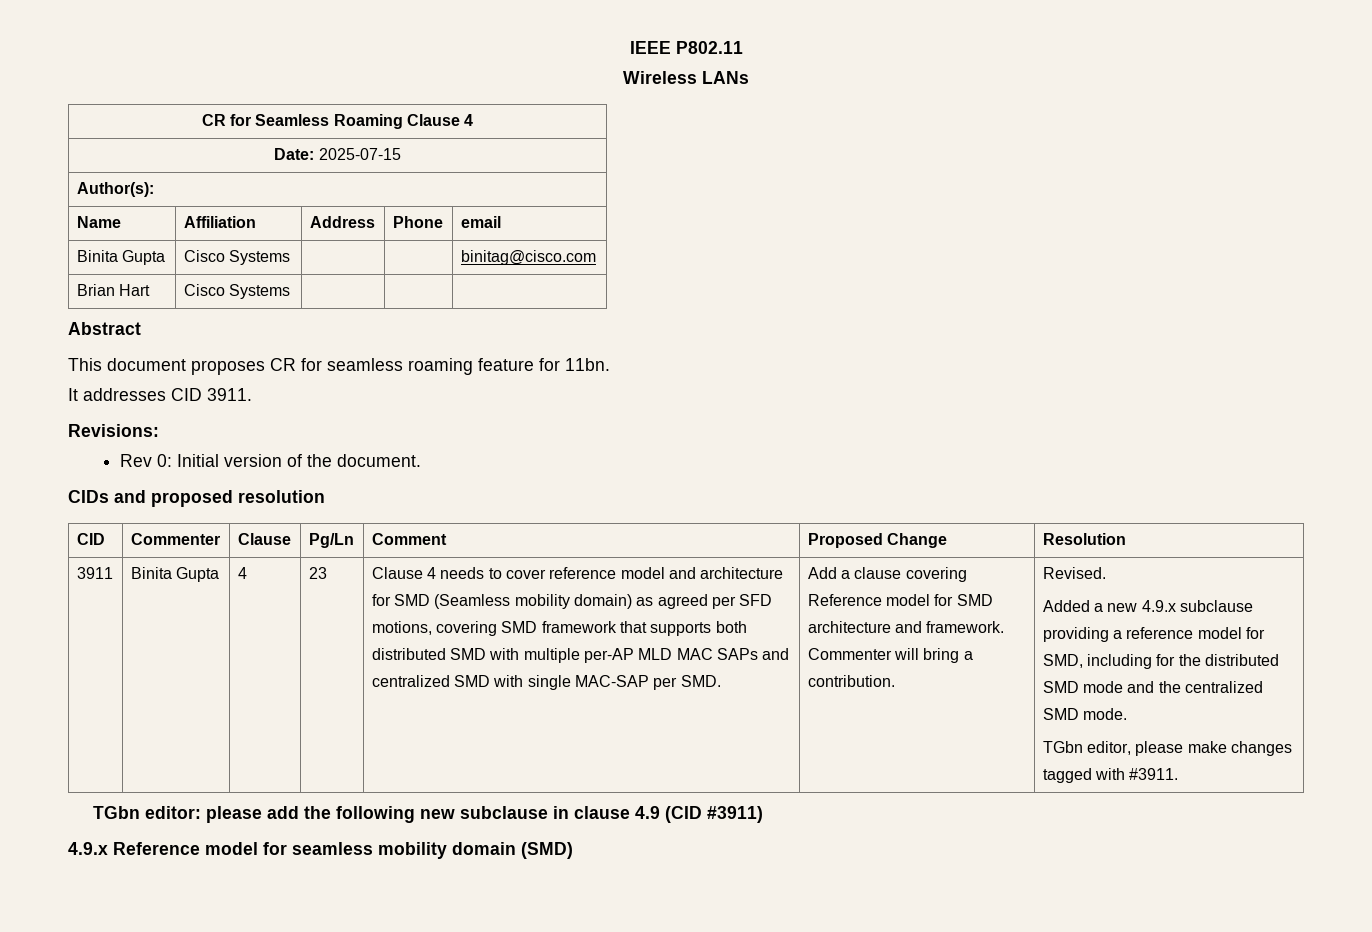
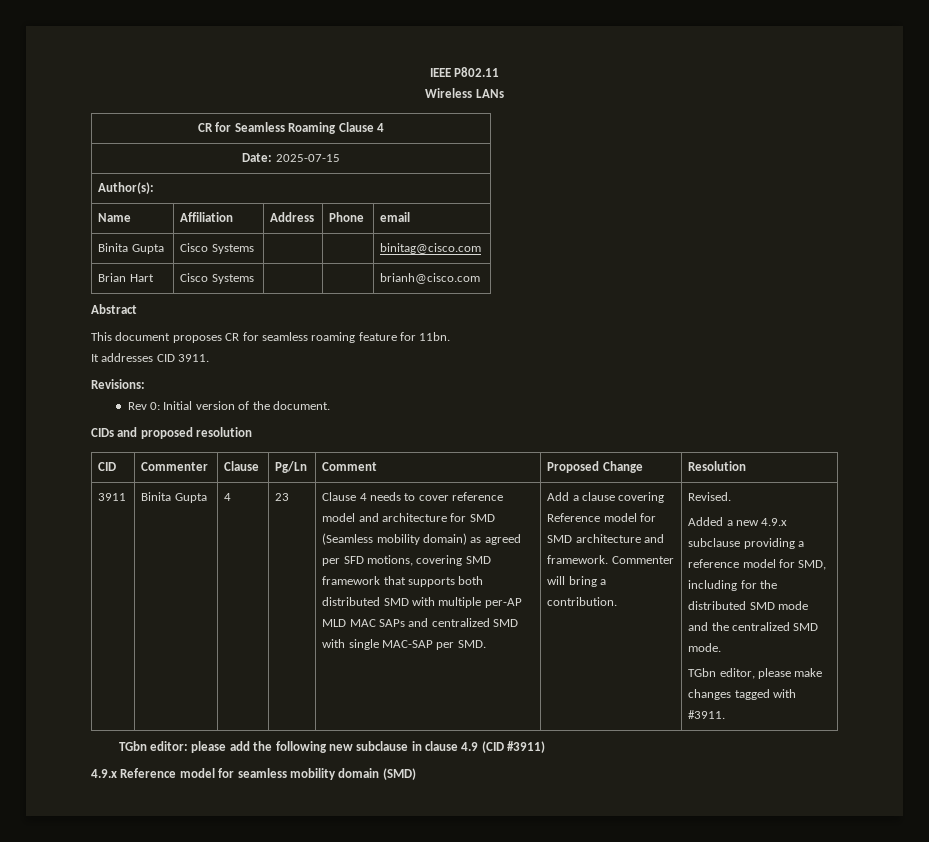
- Brian Hart | Cisco Systems | | |
+ Brian Hart | Cisco Systems | | | brianh@cisco.com

